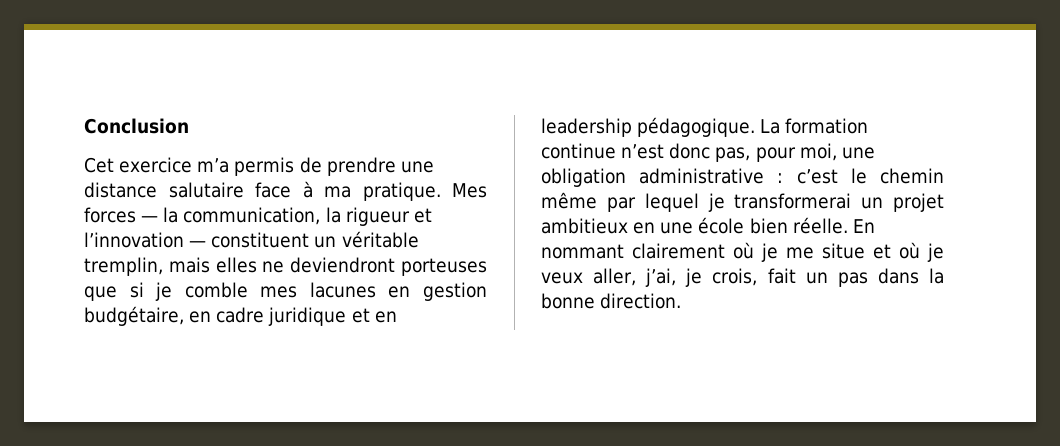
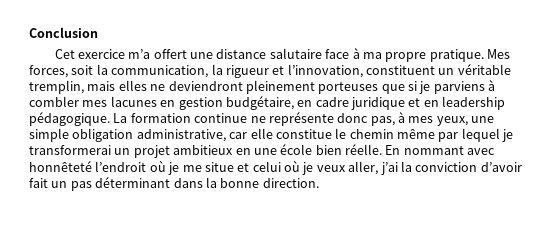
- Cet exercice m’a permis de prendre une distance salutaire face à ma pratique.
+ Cet exercice m’a offert une distance salutaire face à ma propre pratique.
- Mes forces — la communication, la rigueur et l’innovation — constituent un véritable tremplin, mais elles ne deviendront porteuses que si je comble mes lacunes en gestion budgétaire, en cadre juridique et en leadership pédagogique.
+ Mes forces, soit la communication, la rigueur et l’innovation, constituent un véritable tremplin, mais elles ne deviendront pleinement porteuses que si je parviens à combler mes lacunes en gestion budgétaire, en cadre juridique et en leadership pédagogique.
- La formation continue n’est donc pas, pour moi, une obligation administrative : c’est le chemin même par lequel je transformerai un projet ambitieux en une école bien réelle.
+ La formation continue ne représente donc pas, à mes yeux, une simple obligation administrative, car elle constitue le chemin même par lequel je transformerai un projet ambitieux en une école bien réelle.
- En nommant clairement où je me situe et où je veux aller, j’ai, je crois, fait un pas dans la bonne direction.
+ En nommant avec honnêteté l’endroit où je me situe et celui où je veux aller, j’ai la conviction d’avoir fait un pas déterminant dans la bonne direction.

